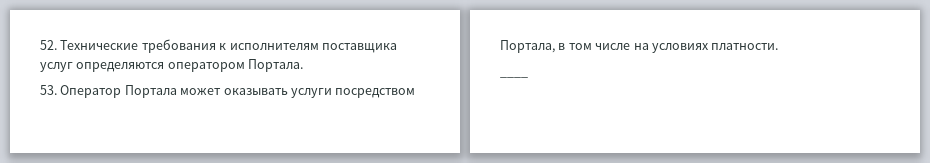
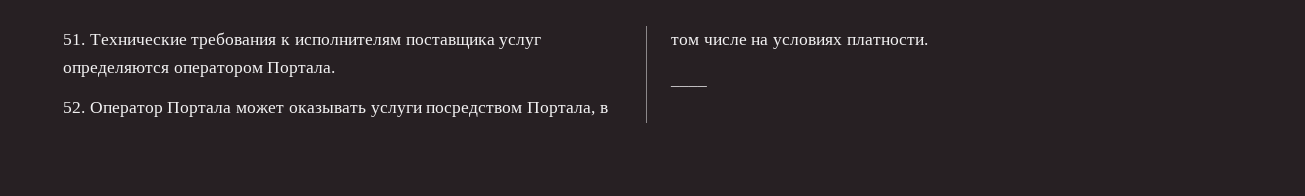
- 52. Технические требования к исполнителям поставщика услуг определяются оператором Портала.
+ 51. Технические требования к исполнителям поставщика услуг определяются оператором Портала.
- 53. Оператор Портала может оказывать услуги посредством Портала, в том числе на условиях платности.
+ 52. Оператор Портала может оказывать услуги посредством Портала, в том числе на условиях платности.

